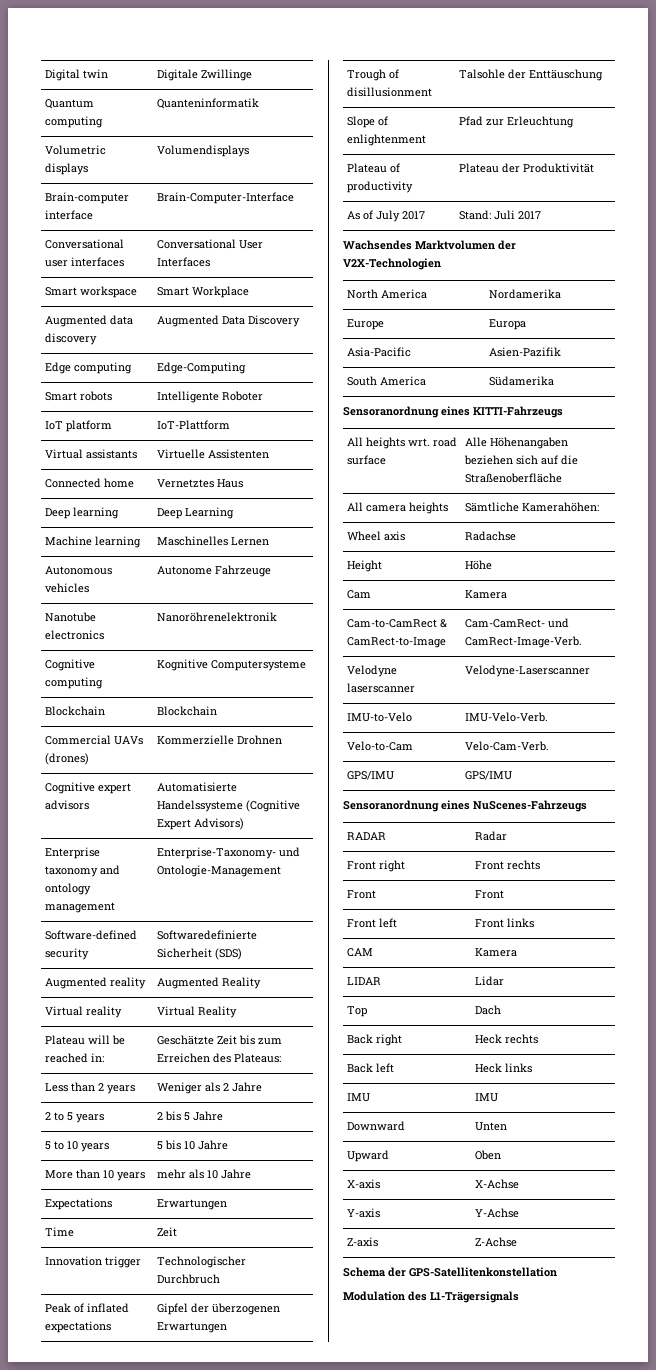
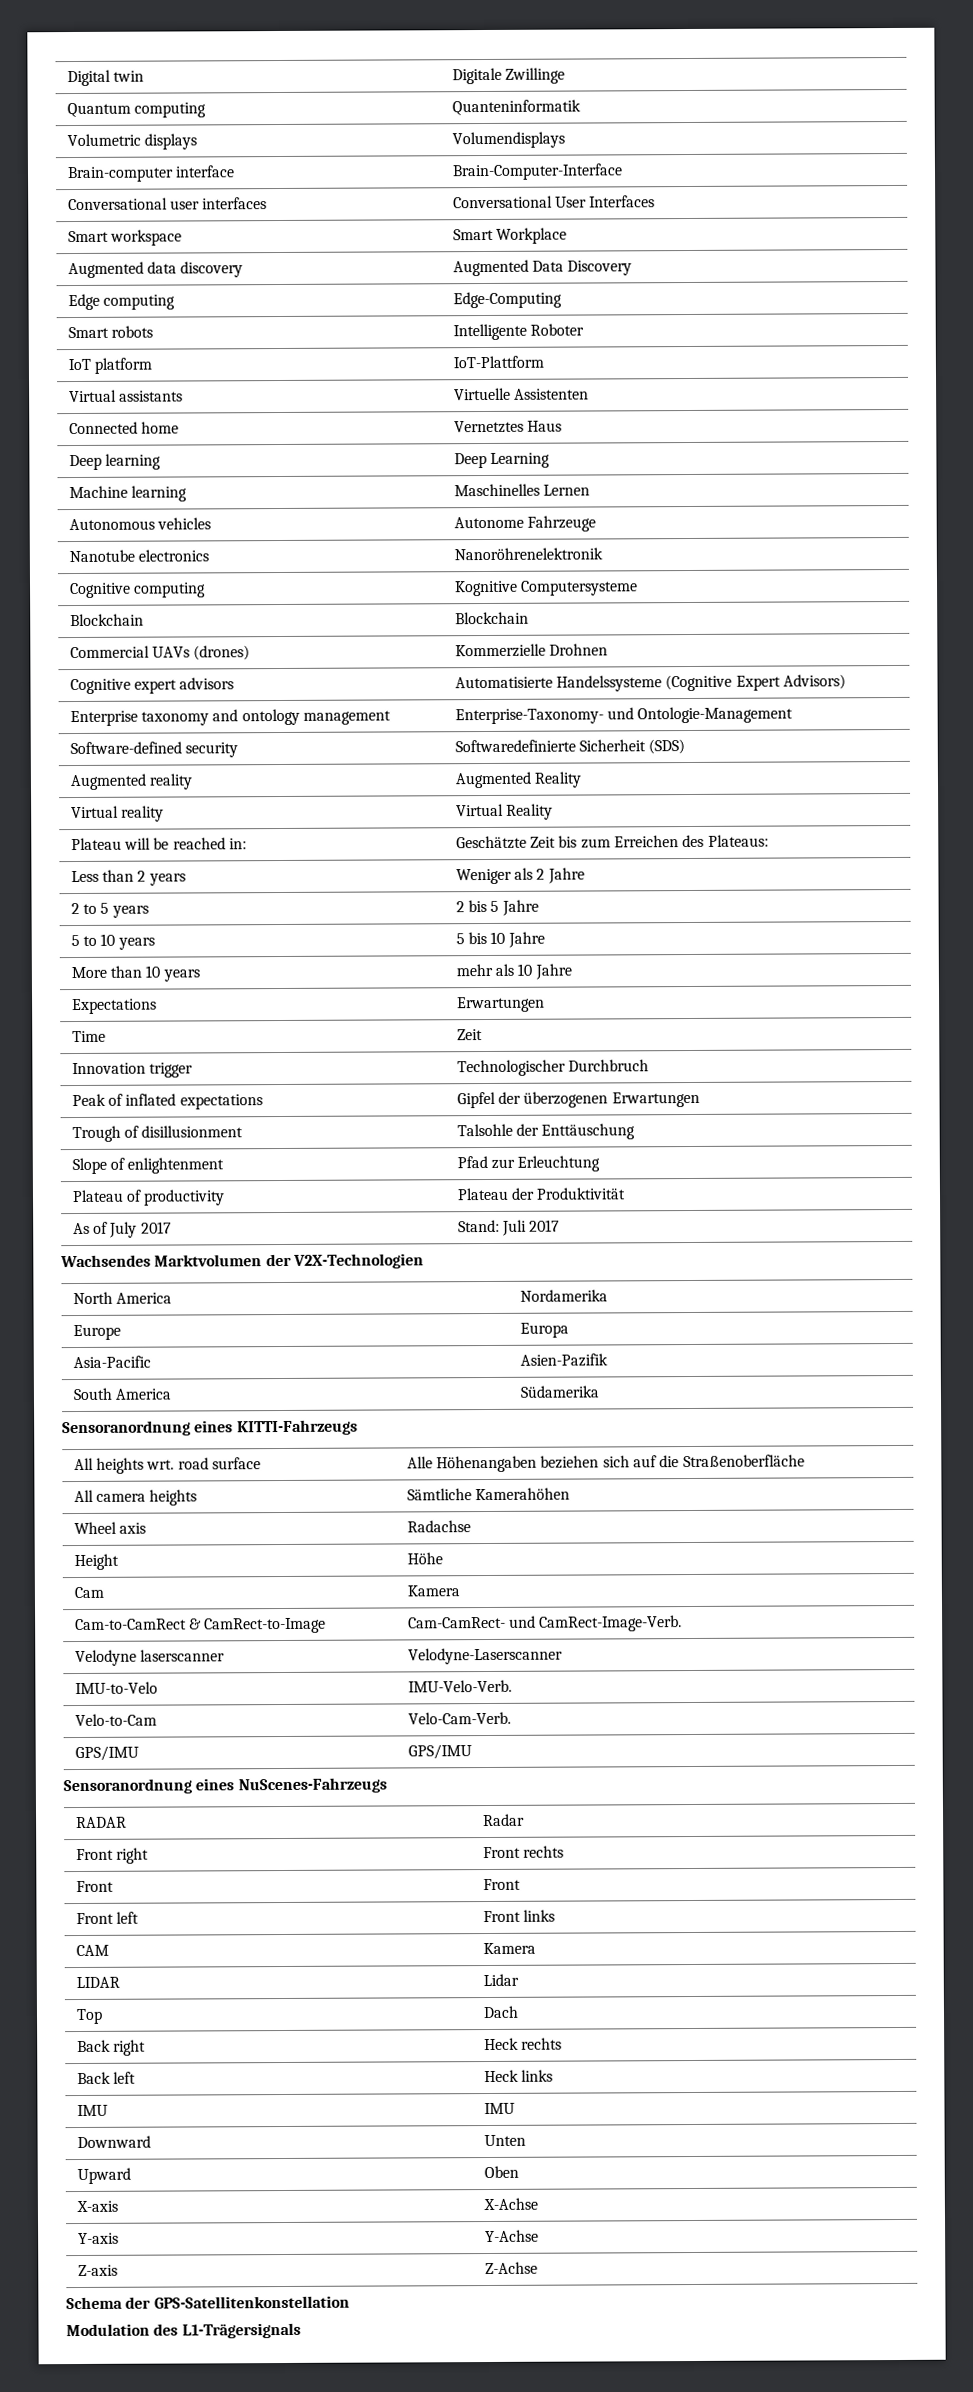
- All camera heights | Sämtliche Kamerahöhen:
+ All camera heights | Sämtliche Kamerahöhen

